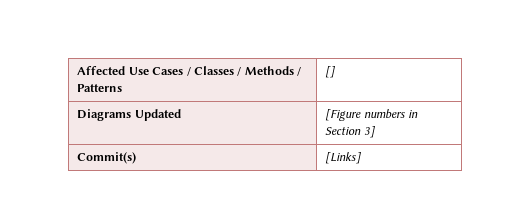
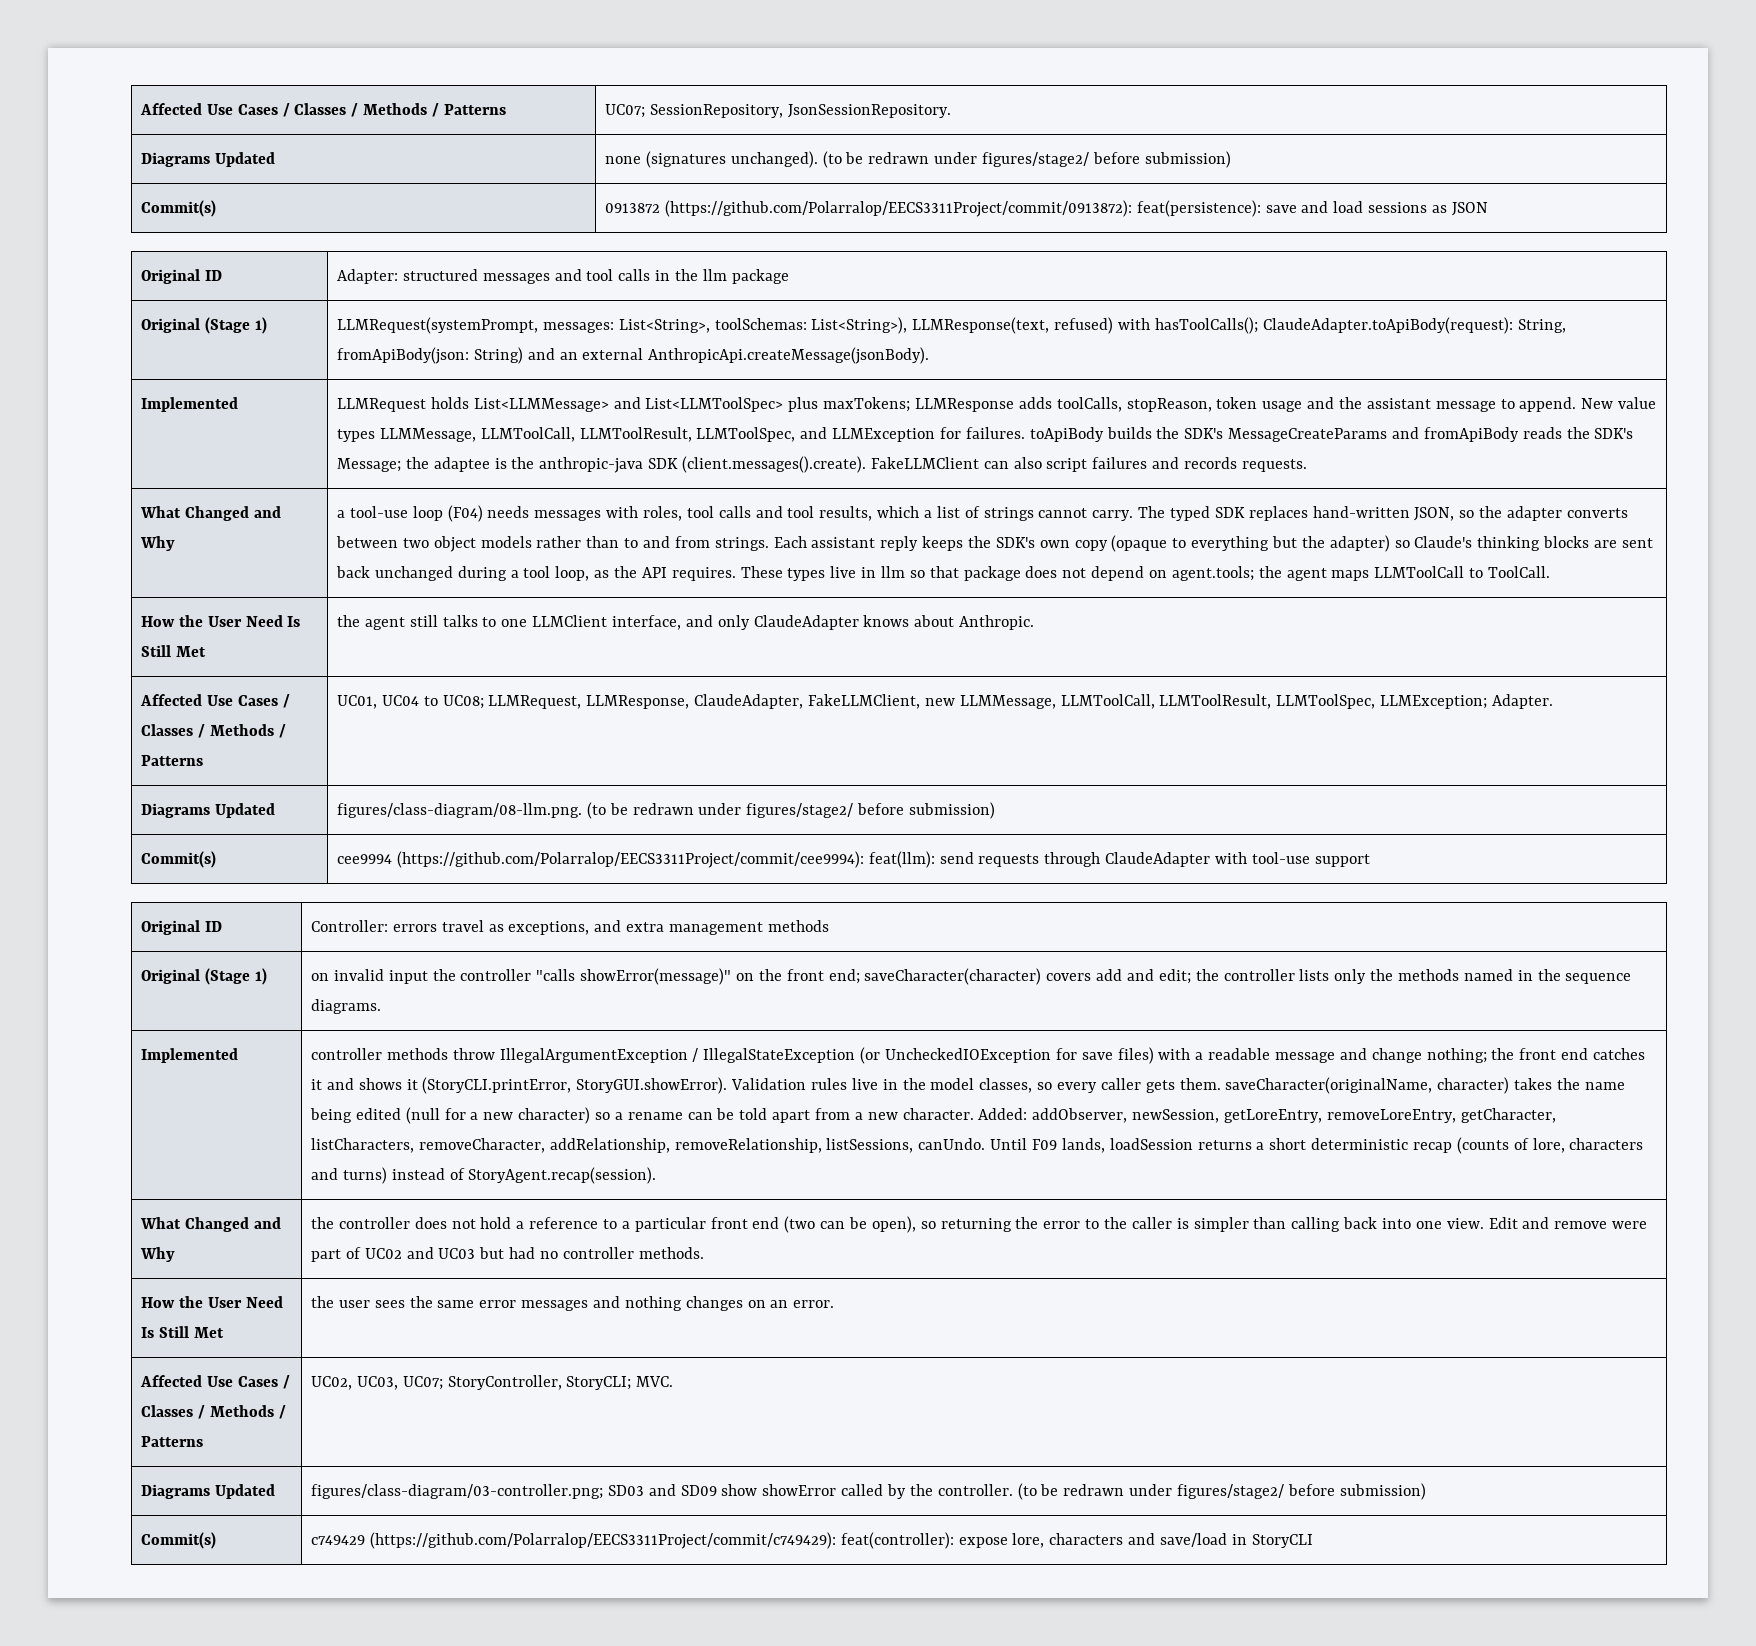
- Affected Use Cases / Classes / Methods / Patterns | []
- Diagrams Updated | [Figure numbers in Section 3]
- Commit(s) | [Links]
+ Affected Use Cases / Classes / Methods / Patterns | UC07; SessionRepository, JsonSessionRepository.
+ Diagrams Updated | none (signatures unchanged). (to be redrawn under figures/stage2/ before submission)
+ Commit(s) | 0913872 (https://github.com/Polarralop/EECS3311Project/commit/0913872): feat(persistence): save and load sessions as JSON
+ Original ID | Adapter: structured messages and tool calls in the llm package
+ Original (Stage 1) | LLMRequest(systemPrompt, messages: List<String>, toolSchemas: List<String>), LLMResponse(text, refused) with hasToolCalls(); ClaudeAdapter.toApiBody(request): String, fromApiBody(json: String) and an external AnthropicApi.createMessage(jsonBody).
+ Implemented | LLMRequest holds List<LLMMessage> and List<LLMToolSpec> plus maxTokens; LLMResponse adds toolCalls, stopReason, token usage and the assistant message to append. New value types LLMMessage, LLMToolCall, LLMToolResult, LLMToolSpec, and LLMException for failures. toApiBody builds the SDK's MessageCreateParams and fromApiBody reads the SDK's Message; the adaptee is the anthropic-java SDK (client.messages().create). FakeLLMClient can also script failures and records requests.
+ What Changed and Why | a tool-use loop (F04) needs messages with roles, tool calls and tool results, which a list of strings cannot carry. The typed SDK replaces hand-written JSON, so the adapter converts between two object models rather than to and from strings. Each assistant reply keeps the SDK's own copy (opaque to everything but the adapter) so Claude's thinking blocks are sent back unchanged during a tool loop, as the API requires. These types live in llm so that package does not depend on agent.tools; the agent maps LLMToolCall to ToolCall.
+ How the User Need Is Still Met | the agent still talks to one LLMClient interface, and only ClaudeAdapter knows about Anthropic.
+ Affected Use Cases / Classes / Methods / Patterns | UC01, UC04 to UC08; LLMRequest, LLMResponse, ClaudeAdapter, FakeLLMClient, new LLMMessage, LLMToolCall, LLMToolResult, LLMToolSpec, LLMException; Adapter.
+ Diagrams Updated | figures/class-diagram/08-llm.png. (to be redrawn under figures/stage2/ before submission)
+ Commit(s) | cee9994 (https://github.com/Polarralop/EECS3311Project/commit/cee9994): feat(llm): send requests through ClaudeAdapter with tool-use support
+ Original ID | Controller: errors travel as exceptions, and extra management methods
+ Original (Stage 1) | on invalid input the controller "calls showError(message)" on the front end; saveCharacter(character) covers add and edit; the controller lists only the methods named in the sequence diagrams.
+ Implemented | controller methods throw IllegalArgumentException / IllegalStateException (or UncheckedIOException for save files) with a readable message and change nothing; the front end catches it and shows it (StoryCLI.printError, StoryGUI.showError). Validation rules live in the model classes, so every caller gets them. saveCharacter(originalName, character) takes the name being edited (null for a new character) so a rename can be told apart from a new character. Added: addObserver, newSession, getLoreEntry, removeLoreEntry, getCharacter, listCharacters, removeCharacter, addRelationship, removeRelationship, listSessions, canUndo. Until F09 lands, loadSession returns a short deterministic recap (counts of lore, characters and turns) instead of StoryAgent.recap(session).
+ What Changed and Why | the controller does not hold a reference to a particular front end (two can be open), so returning the error to the caller is simpler than calling back into one view. Edit and remove were part of UC02 and UC03 but had no controller methods.
+ How the User Need Is Still Met | the user sees the same error messages and nothing changes on an error.
+ Affected Use Cases / Classes / Methods / Patterns | UC02, UC03, UC07; StoryController, StoryCLI; MVC.
+ Diagrams Updated | figures/class-diagram/03-controller.png; SD03 and SD09 show showError called by the controller. (to be redrawn under figures/stage2/ before submission)
+ Commit(s) | c749429 (https://github.com/Polarralop/EECS3311Project/commit/c749429): feat(controller): expose lore, characters and save/load in StoryCLI

